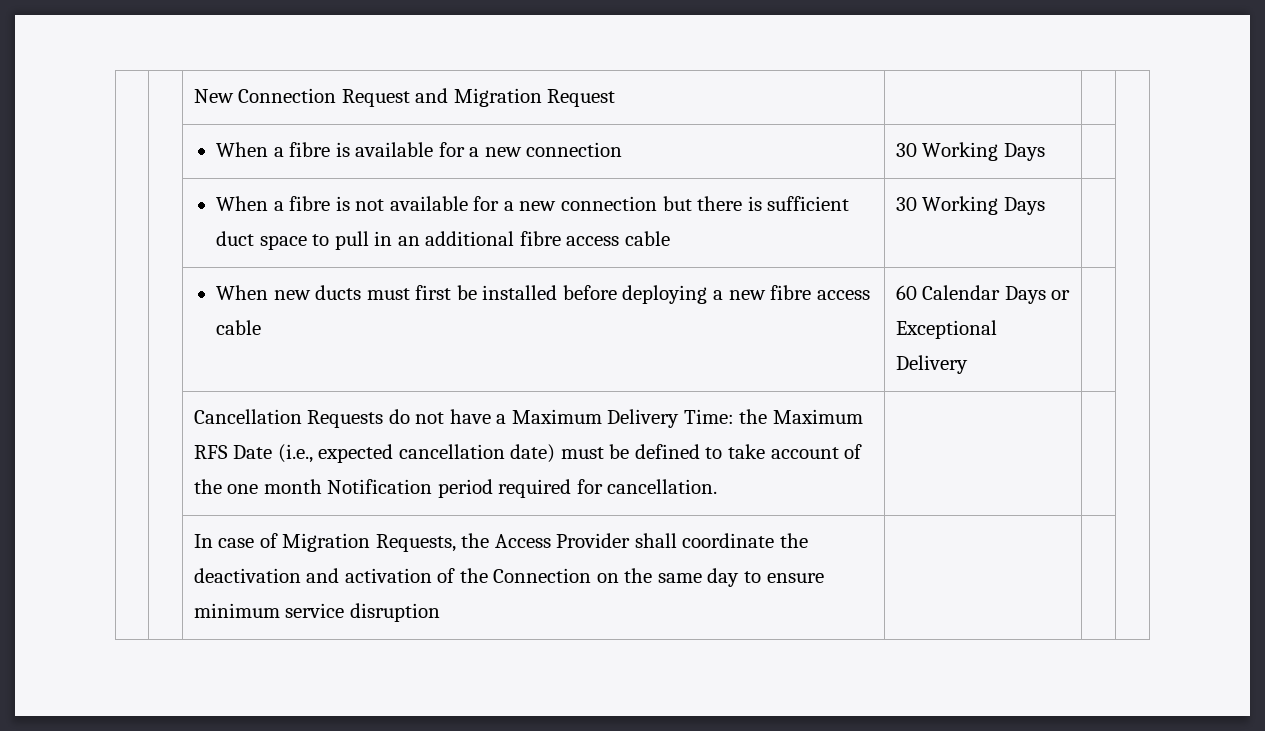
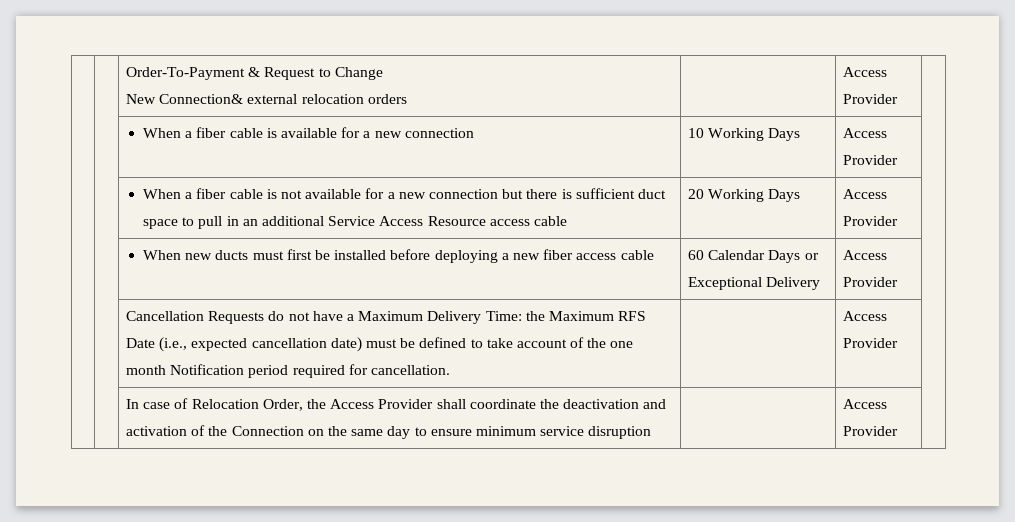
- | | New Connection Request and Migration Request | | |
- | | When a fibre is available for a new connection | 30 Working Days | |
- | | When a fibre is not available for a new connection but there is sufficient duct space to pull in an additional fibre access cable | 30 Working Days | |
+ | | Order-To-Payment & Request to Change
+ New Connection& external relocation orders | | Access Provider |
+ | | When a fiber cable is available for a new connection | 10 Working Days | Access Provider |
+ | | When a fiber cable is not available for a new connection but there is sufficient duct space to pull in an additional Service Access Resource access cable | 20 Working Days | Access Provider |
- | | When new ducts must first be installed before deploying a new fibre access cable | 60 Calendar Days or Exceptional Delivery | |
+ | | When new ducts must first be installed before deploying a new fiber access cable | 60 Calendar Days or Exceptional Delivery | Access Provider |
- | | Cancellation Requests do not have a Maximum Delivery Time: the Maximum RFS Date (i.e., expected cancellation date) must be defined to take account of the one month Notification period required for cancellation. | | |
+ | | Cancellation Requests do not have a Maximum Delivery Time: the Maximum RFS Date (i.e., expected cancellation date) must be defined to take account of the one month Notification period required for cancellation. | | Access Provider |
- | | In case of Migration Requests, the Access Provider shall coordinate the deactivation and activation of the Connection on the same day to ensure minimum service disruption | | |
+ | | In case of Relocation Order, the Access Provider shall coordinate the deactivation and activation of the Connection on the same day to ensure minimum service disruption | | Access Provider |

